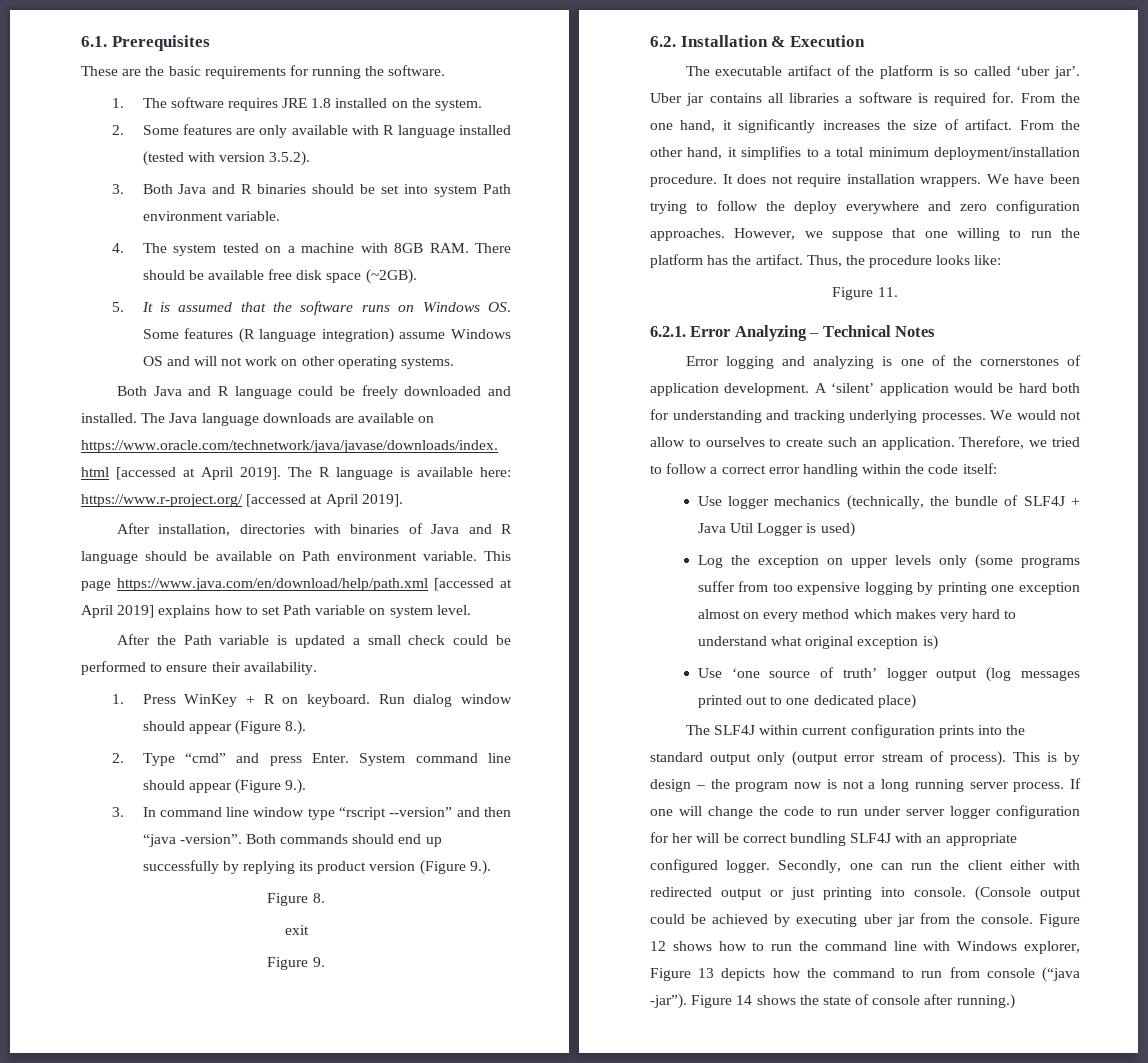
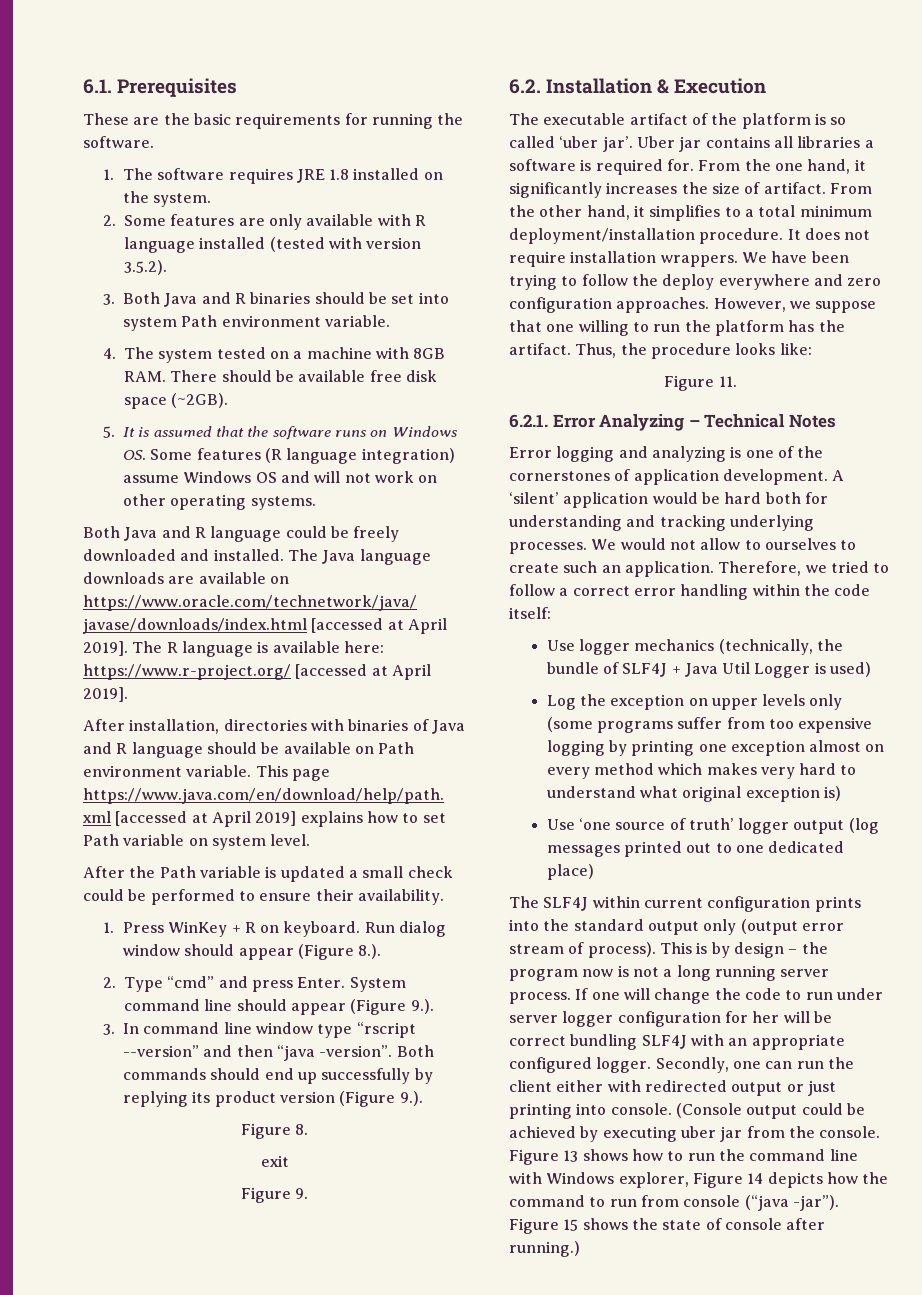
- Figure 12 shows how to run the command line with Windows explorer, Figure 13 depicts how the command to run from console (“java -jar”).
+ Figure 13 shows how to run the command line with Windows explorer, Figure 14 depicts how the command to run from console (“java -jar”).
- Figure 14 shows the state of console after running.)
+ Figure 15 shows the state of console after running.)

